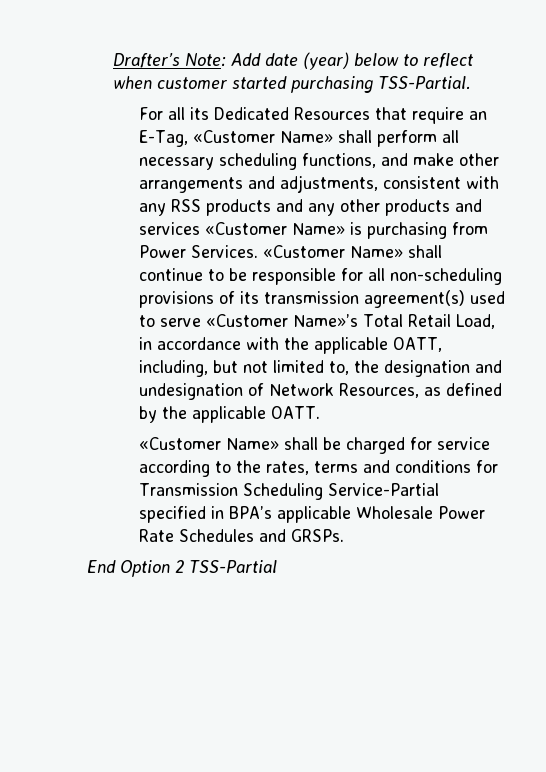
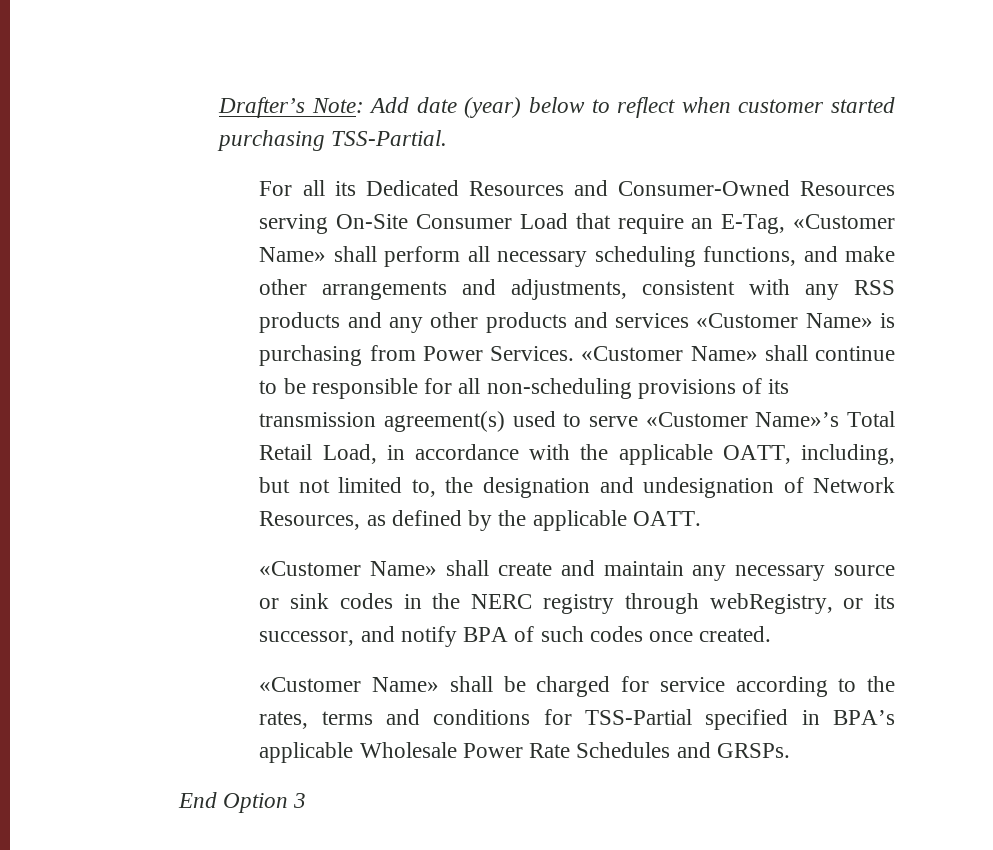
- For all its Dedicated Resources that require an E-Tag, «Customer Name» shall perform all necessary scheduling functions, and make other arrangements and adjustments, consistent with any RSS products and any other products and services «Customer Name» is purchasing from Power Services.
+ For all its Dedicated Resources and Consumer-Owned Resources serving On-Site Consumer Load that require an E-Tag, «Customer Name» shall perform all necessary scheduling functions, and make other arrangements and adjustments, consistent with any RSS products and any other products and services «Customer Name» is purchasing from Power Services.
+ «Customer Name» shall create and maintain any necessary source or sink codes in the NERC registry through webRegistry, or its successor, and notify BPA of such codes once created.
- «Customer Name» shall be charged for service according to the rates, terms and conditions for Transmission Scheduling Service-Partial specified in BPA’s applicable Wholesale Power Rate Schedules and GRSPs.
+ «Customer Name» shall be charged for service according to the rates, terms and conditions for TSS-Partial specified in BPA’s applicable Wholesale Power Rate Schedules and GRSPs.
- End Option 2 TSS-Partial
+ End Option 3

